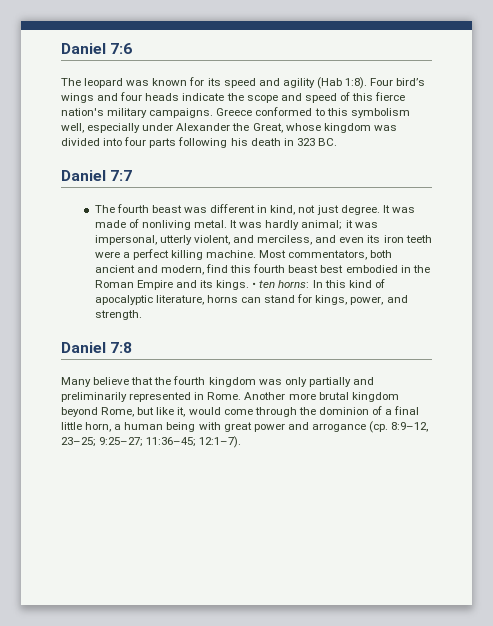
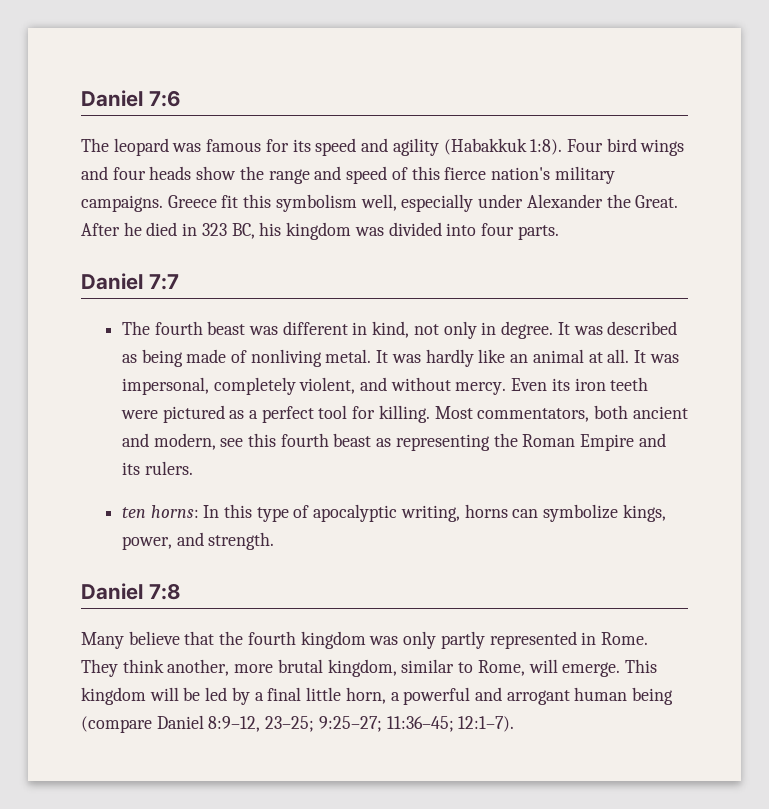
- The leopard was known for its speed and agility (Hab 1:8).
+ The leopard was famous for its speed and agility (Habakkuk 1:8).
- Four bird’s wings and four heads indicate the scope and speed of this fierce nation's military campaigns.
+ Four bird wings and four heads show the range and speed of this fierce nation's military campaigns.
- Greece conformed to this symbolism well, especially under Alexander the Great, whose kingdom was divided into four parts following his death in 323 BC.
+ Greece fit this symbolism well, especially under Alexander the Great. After he died in 323 BC, his kingdom was divided into four parts.
- The fourth beast was different in kind, not just degree.
+ The fourth beast was different in kind, not only in degree.
- It was made of nonliving metal.
+ It was described as being made of nonliving metal.
- It was hardly animal; it was impersonal, utterly violent, and merciless, and even its iron teeth were a perfect killing machine.
+ It was hardly like an animal at all. It was impersonal, completely violent, and without mercy. Even its iron teeth were pictured as a perfect tool for killing.
- Most commentators, both ancient and modern, find this fourth beast best embodied in the Roman Empire and its kings. • ten horns: In this kind of apocalyptic literature, horns can stand for kings, power, and strength.
+ Most commentators, both ancient and modern, see this fourth beast as representing the Roman Empire and its rulers.
+ ten horns: In this type of apocalyptic writing, horns can symbolize kings, power, and strength.
- Many believe that the fourth kingdom was only partially and preliminarily represented in Rome. Another more brutal kingdom beyond Rome, but like it, would come through the dominion of a final little horn, a human being with great power and arrogance (cp. 8:9–12, 23–25; 9:25–27; 11:36–45; 12:1–7).
+ Many believe that the fourth kingdom was only partly represented in Rome. They think another, more brutal kingdom, similar to Rome, will emerge. This kingdom will be led by a final little horn, a powerful and arrogant human being (compare Daniel 8:9–12, 23–25; 9:25–27; 11:36–45; 12:1–7).

